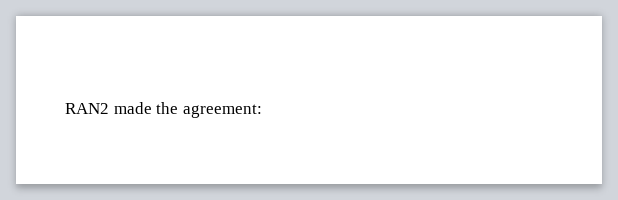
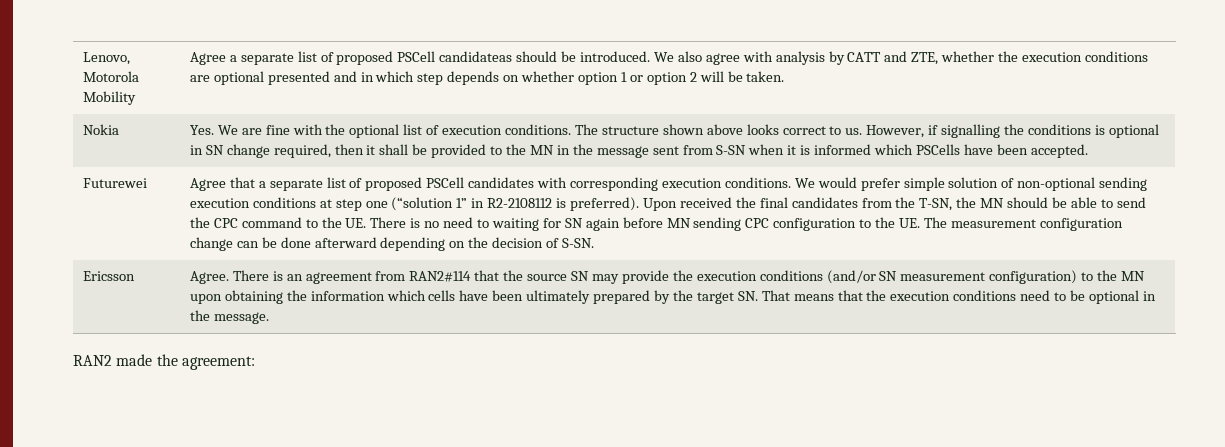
+ Lenovo, Motorola Mobility | Agree a separate list of proposed PSCell candidateas should be introduced. We also agree with analysis by CATT and ZTE, whether the execution conditions are optional presented and in which step depends on whether option 1 or option 2 will be taken.
+ Nokia | Yes. We are fine with the optional list of execution conditions. The structure shown above looks correct to us. However, if signalling the conditions is optional in SN change required, then it shall be provided to the MN in the message sent from S-SN when it is informed which PSCells have been accepted.
+ Futurewei | Agree that a separate list of proposed PSCell candidates with corresponding execution conditions. We would prefer simple solution of non-optional sending execution conditions at step one (“solution 1” in R2-2108112 is preferred). Upon received the final candidates from the T-SN, the MN should be able to send the CPC command to the UE. There is no need to waiting for SN again before MN sending CPC configuration to the UE. The measurement configuration change can be done afterward depending on the decision of S-SN.
+ Ericsson | Agree. There is an agreement from RAN2#114 that the source SN may provide the execution conditions (and/or SN measurement configuration) to the MN upon obtaining the information which cells have been ultimately prepared by the target SN. That means that the execution conditions need to be optional in the message.

